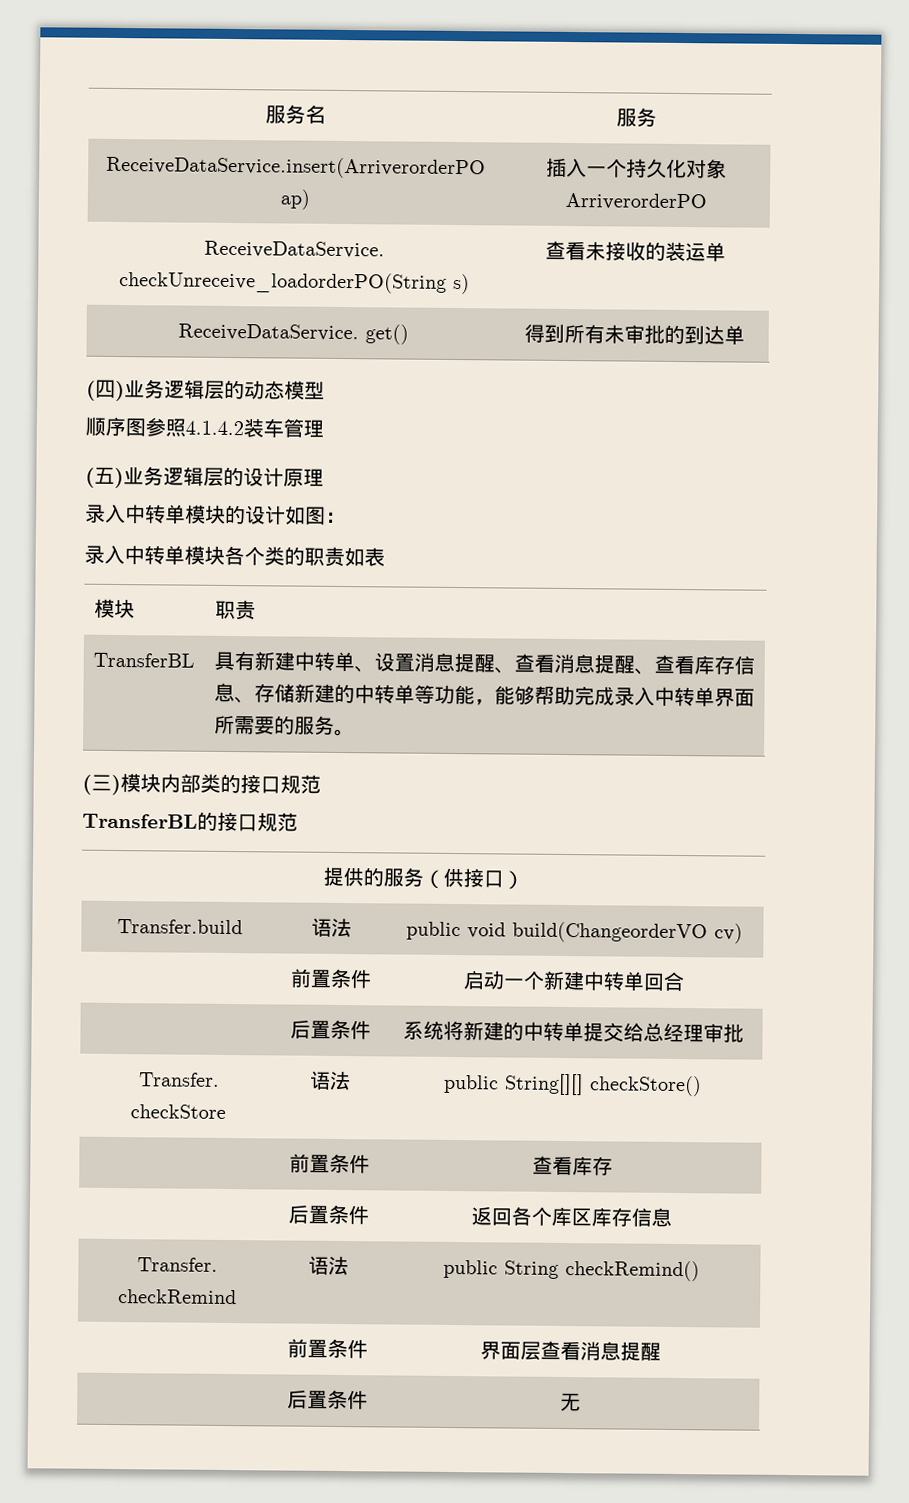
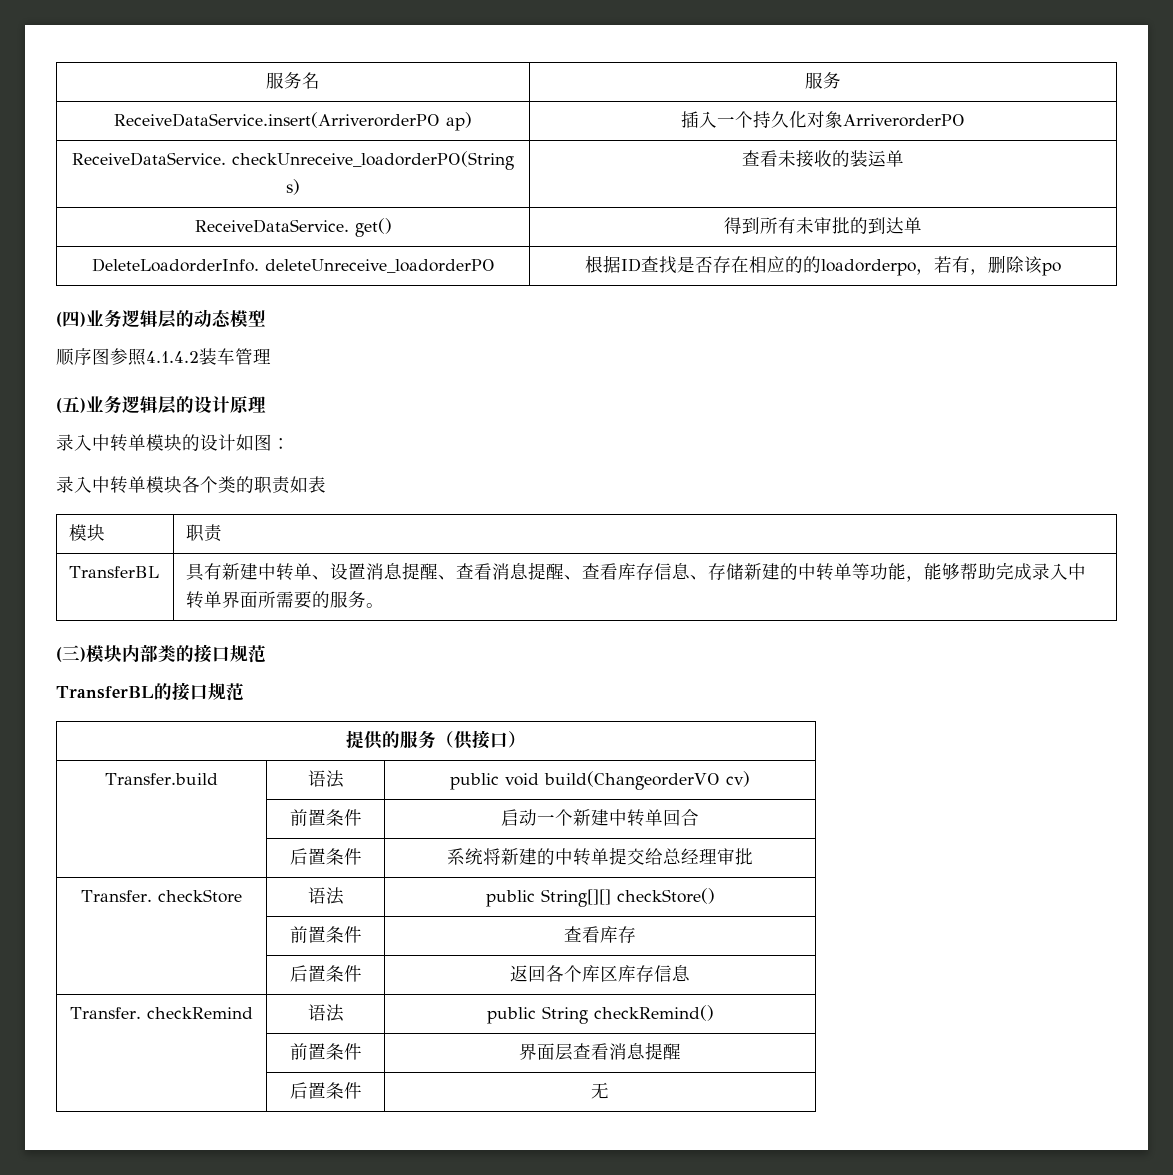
+ DeleteLoadorderInfo. deleteUnreceive_loadorderPO | 根据ID查找是否存在相应的的loadorderpo，若有，删除该po

